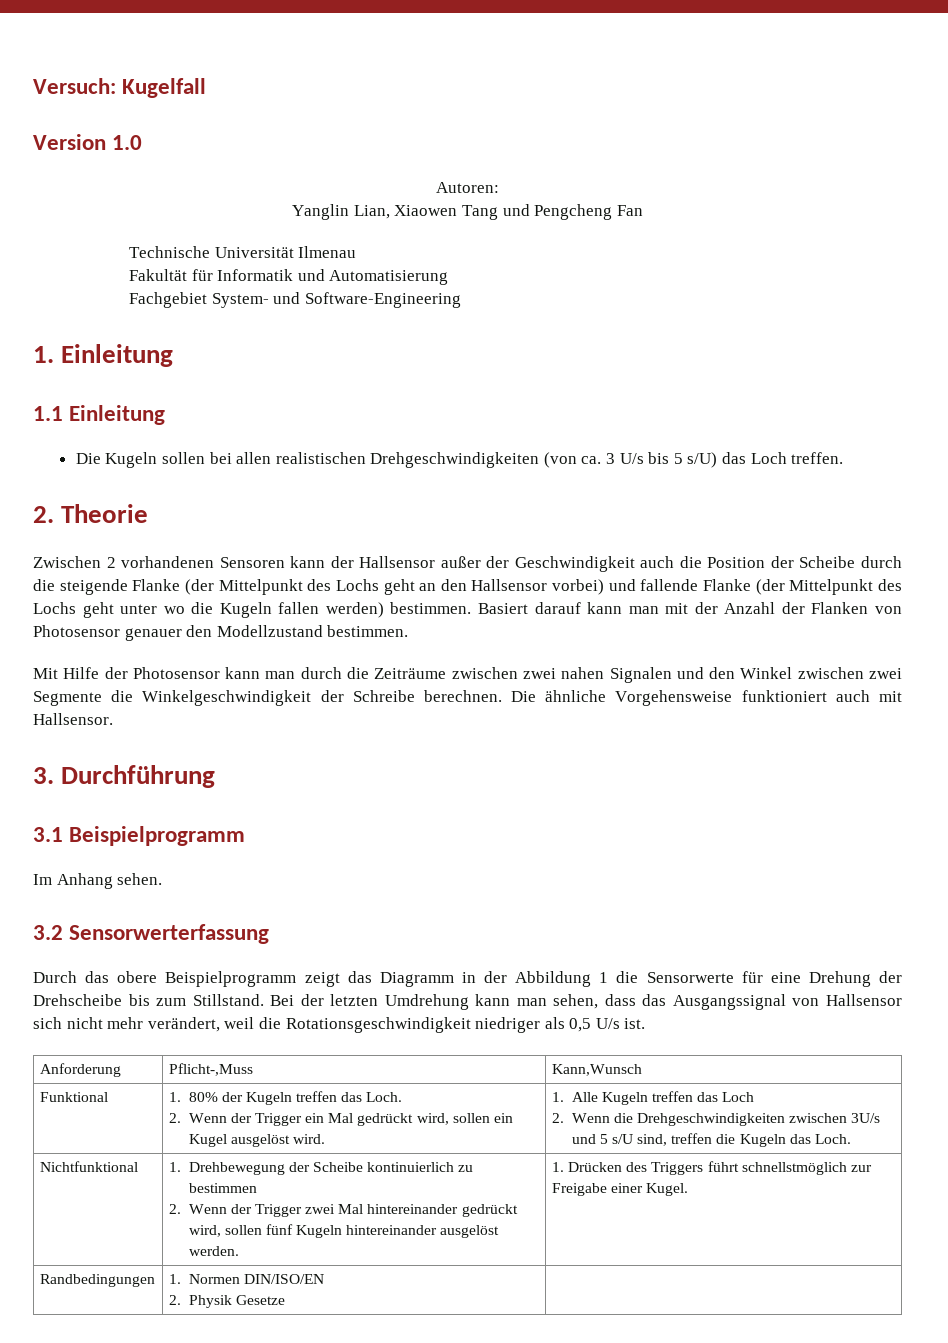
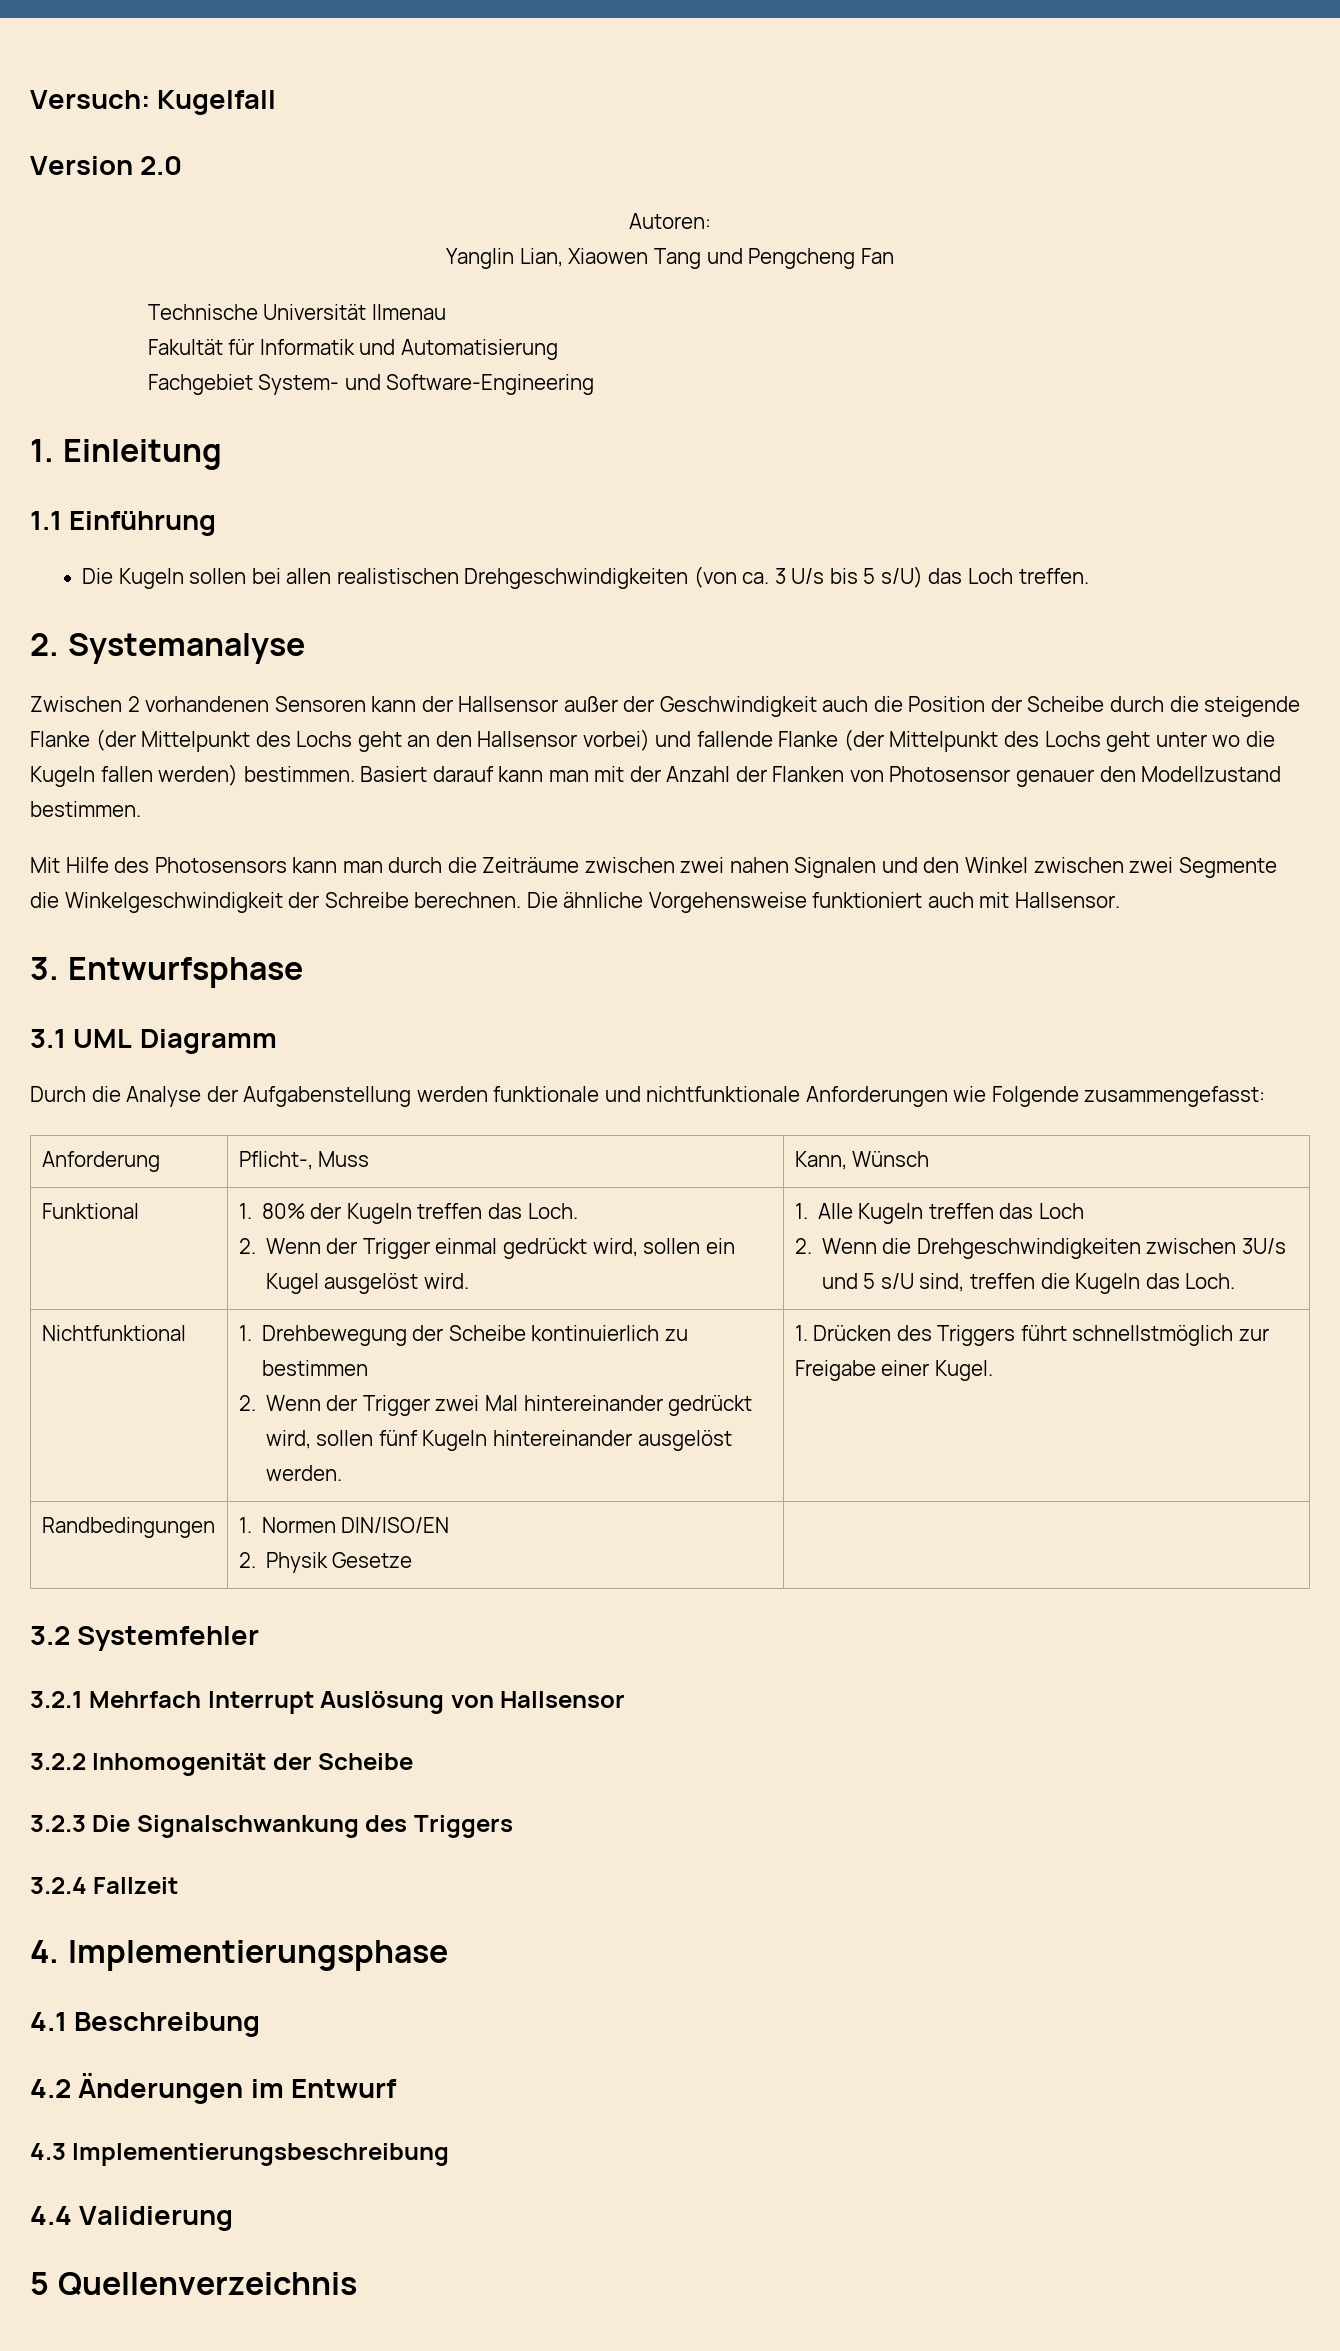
- Version 1.0
+ Version 2.0
- 1.1 Einleitung
+ 1.1 Einführung
- 2. Theorie
+ 2. Systemanalyse
- Mit Hilfe der Photosensor kann man durch die Zeiträume zwischen zwei nahen Signalen und den Winkel zwischen zwei Segmente die Winkelgeschwindigkeit der Schreibe berechnen.
+ Mit Hilfe des Photosensors kann man durch die Zeiträume zwischen zwei nahen Signalen und den Winkel zwischen zwei Segmente die Winkelgeschwindigkeit der Schreibe berechnen.
- 3. Durchführung
+ 3. Entwurfsphase
- 3.1 Beispielprogramm
- Im Anhang sehen.
- 3.2 Sensorwerterfassung
- Durch das obere Beispielprogramm zeigt das Diagramm in der Abbildung 1 die Sensorwerte für eine Drehung der Drehscheibe bis zum Stillstand. Bei der letzten Umdrehung kann man sehen, dass das Ausgangssignal von Hallsensor sich nicht mehr verändert, weil die Rotationsgeschwindigkeit niedriger als 0,5 U/s ist.
- Anforderung | Pflicht-,Muss | Kann,Wunsch
+ 3.1 UML Diagramm
+ Durch die Analyse der Aufgabenstellung werden funktionale und nichtfunktionale Anforderungen wie Folgende zusammengefasst:
+ Anforderung | Pflicht-, Muss | Kann, Wünsch
- 2. Wenn der Trigger ein Mal gedrückt wird, sollen ein Kugel ausgelöst wird.
+ 2. Wenn der Trigger einmal gedrückt wird, sollen ein Kugel ausgelöst wird.
+ 3.2 Systemfehler
+ 3.2.1 Mehrfach Interrupt Auslösung von Hallsensor
+ 3.2.2 Inhomogenität der Scheibe
+ 3.2.3 Die Signalschwankung des Triggers
+ 3.2.4 Fallzeit
+ 4. Implementierungsphase
+ 4.1 Beschreibung
+ 4.2 Änderungen im Entwurf
+ 4.3 Implementierungsbeschreibung
+ 4.4 Validierung
+ 5 Quellenverzeichnis

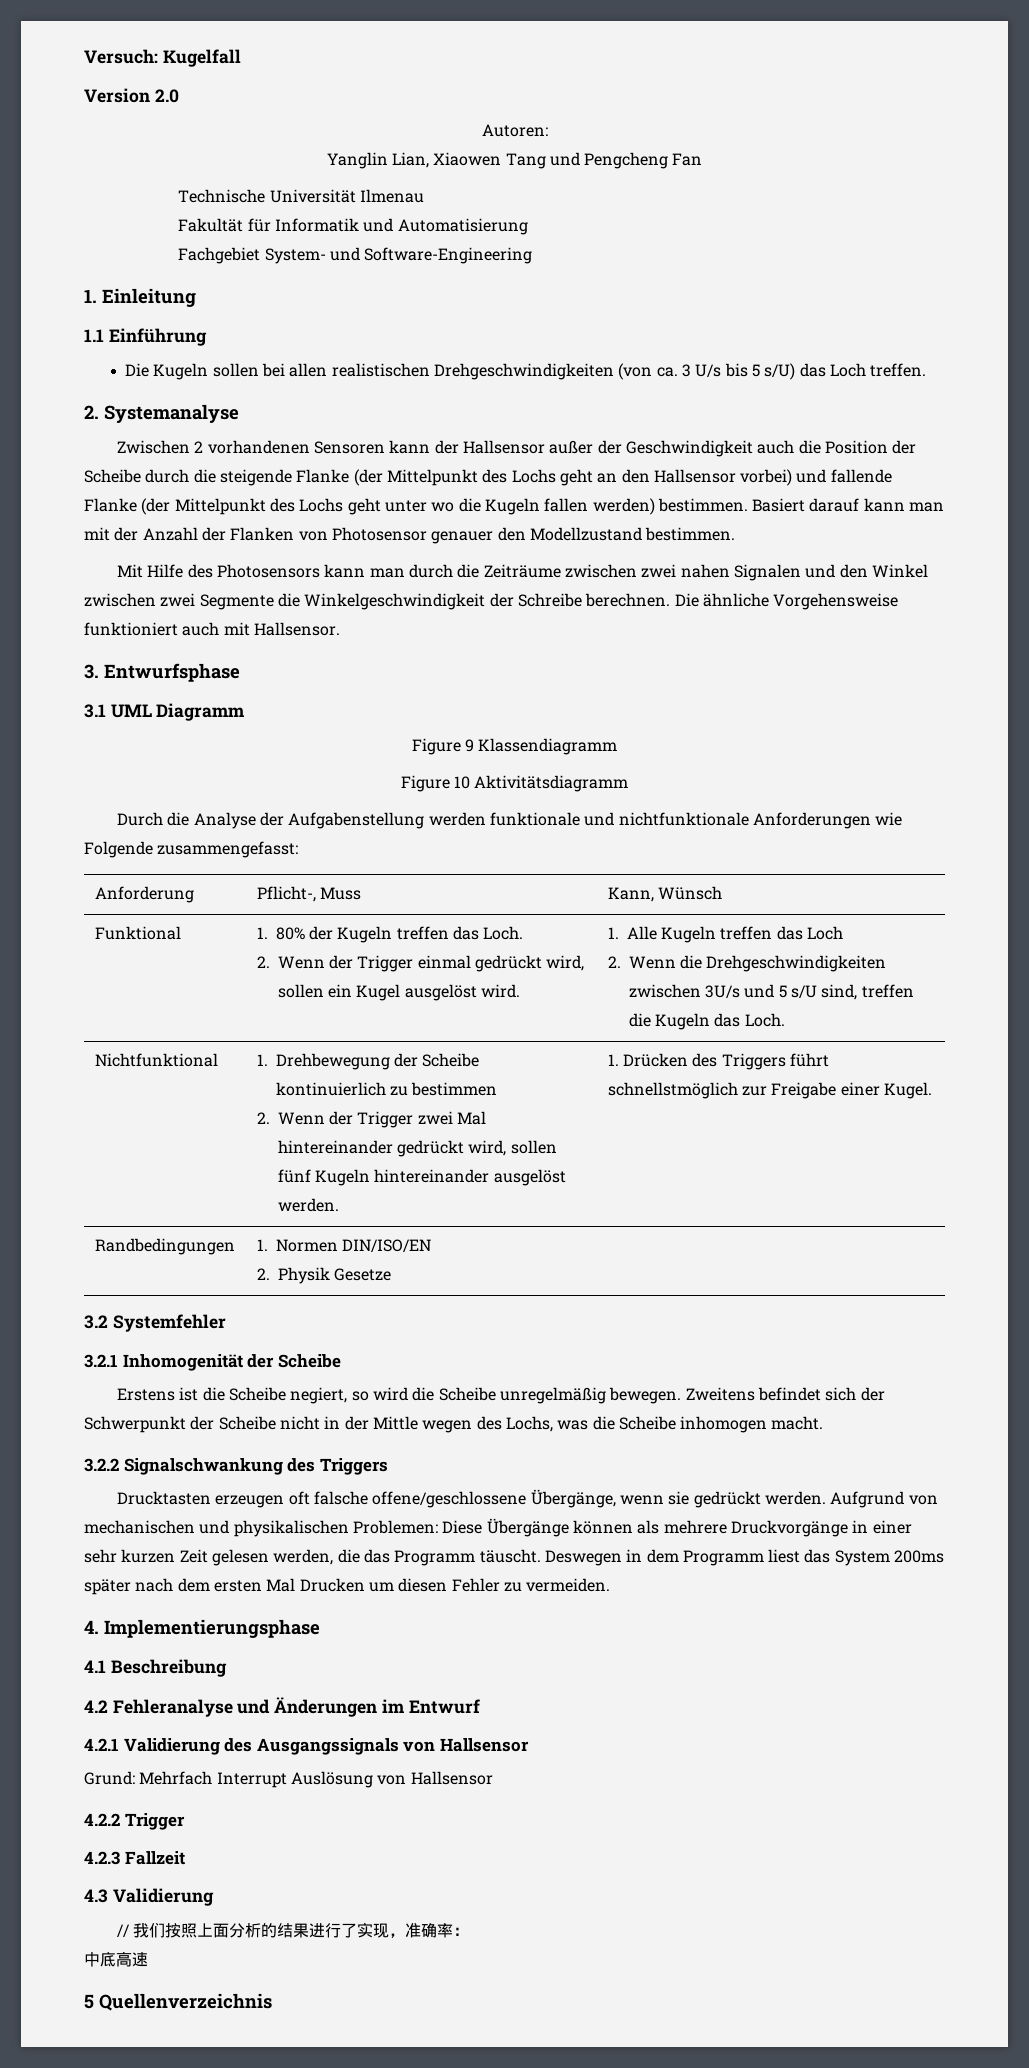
+ Figure 9 Klassendiagramm
+ Figure 10 Aktivitätsdiagramm
- 3.2.1 Mehrfach Interrupt Auslösung von Hallsensor
- 3.2.2 Inhomogenität der Scheibe
- 3.2.3 Die Signalschwankung des Triggers
- 3.2.4 Fallzeit
+ 3.2.1 Inhomogenität der Scheibe
+ Erstens ist die Scheibe negiert, so wird die Scheibe unregelmäßig bewegen. Zweitens befindet sich der Schwerpunkt der Scheibe nicht in der Mittle wegen des Lochs, was die Scheibe inhomogen macht.
+ 3.2.2 Signalschwankung des Triggers
+ Drucktasten erzeugen oft falsche offene/geschlossene Übergänge, wenn sie gedrückt werden. Aufgrund von mechanischen und physikalischen Problemen: Diese Übergänge können als mehrere Druckvorgänge in einer sehr kurzen Zeit gelesen werden, die das Programm täuscht. Deswegen in dem Programm liest das System 200ms später nach dem ersten Mal Drucken um diesen Fehler zu vermeiden.
- 4.2 Änderungen im Entwurf
+ 4.2 Fehleranalyse und Änderungen im Entwurf
- 4.3 Implementierungsbeschreibung
- 4.4 Validierung
+ 4.2.1 Validierung des Ausgangssignals von Hallsensor
+ Grund: Mehrfach Interrupt Auslösung von Hallsensor
+ 4.2.2 Trigger
+ 4.2.3 Fallzeit
+ 4.3 Validierung
+ // 我们按照上面分析的结果进行了实现，准确率：
+ 中底高速

